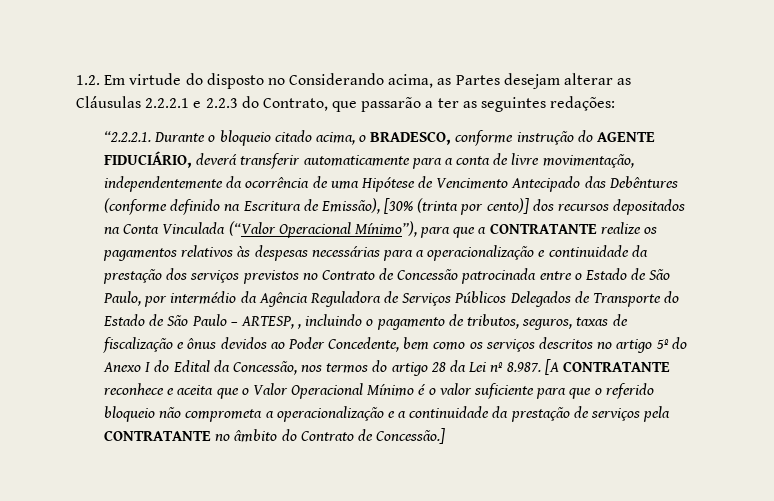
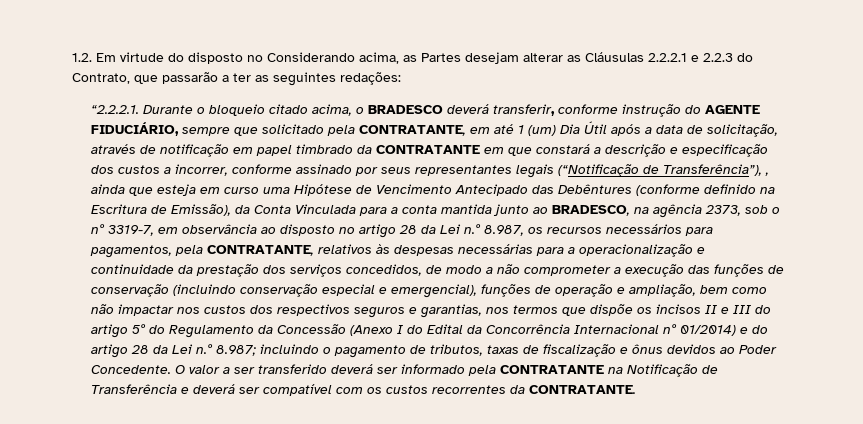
- “2.2.2.1. Durante o bloqueio citado acima, o BRADESCO, conforme instrução do AGENTE FIDUCIÁRIO, deverá transferir automaticamente para a conta de livre movimentação, independentemente da ocorrência de uma Hipótese de Vencimento Antecipado das Debêntures (conforme definido na Escritura de Emissão), [30% (trinta por cento)] dos recursos depositados na Conta Vinculada (“Valor Operacional Mínimo”), para que a CONTRATANTE realize os pagamentos relativos às despesas necessárias para a operacionalização e continuidade da prestação dos serviços previstos no Contrato de Concessão patrocinada entre o Estado de São Paulo, por intermédio da Agência Reguladora de Serviços Públicos Delegados de Transporte do Estado de São Paulo – ARTESP, , incluindo o pagamento de tributos, seguros, taxas de fiscalização e ônus devidos ao Poder Concedente, bem como os serviços descritos no artigo 5º do Anexo I do Edital da Concessão, nos termos do artigo 28 da Lei nº 8.987. [A CONTRATANTE reconhece e aceita que o Valor Operacional Mínimo é o valor suficiente para que o referido bloqueio não comprometa a operacionalização e a continuidade da prestação de serviços pela CONTRATANTE no âmbito do Contrato de Concessão.]
+ “2.2.2.1. Durante o bloqueio citado acima, o BRADESCO deverá transferir, conforme instrução do AGENTE FIDUCIÁRIO, sempre que solicitado pela CONTRATANTE, em até 1 (um) Dia Útil após a data de solicitação, através de notificação em papel timbrado da CONTRATANTE em que constará a descrição e especificação dos custos a incorrer, conforme assinado por seus representantes legais (“Notificação de Transferência”), , ainda que esteja em curso uma Hipótese de Vencimento Antecipado das Debêntures (conforme definido na Escritura de Emissão), da Conta Vinculada para a conta mantida junto ao BRADESCO, na agência 2373, sob o nº 3319-7, em observância ao disposto no artigo 28 da Lei n.º 8.987, os recursos necessários para pagamentos, pela CONTRATANTE, relativos às despesas necessárias para a operacionalização e continuidade da prestação dos serviços concedidos, de modo a não comprometer a execução das funções de conservação (incluindo conservação especial e emergencial), funções de operação e ampliação, bem como não impactar nos custos dos respectivos seguros e garantias, nos termos que dispõe os incisos II e III do artigo 5º do Regulamento da Concessão (Anexo I do Edital da Concorrência Internacional nº 01/2014) e do artigo 28 da Lei n.º 8.987; incluindo o pagamento de tributos, taxas de fiscalização e ônus devidos ao Poder Concedente. O valor a ser transferido deverá ser informado pela CONTRATANTE na Notificação de Transferência e deverá ser compatível com os custos recorrentes da CONTRATANTE.

